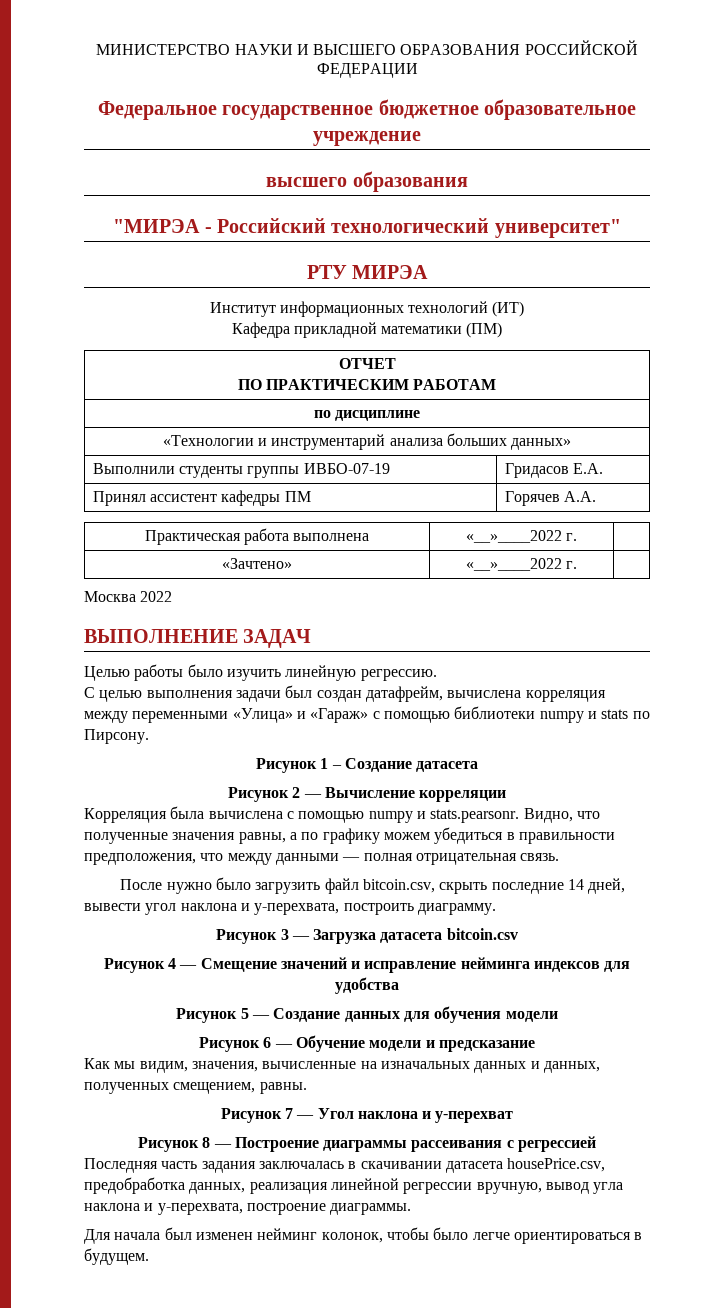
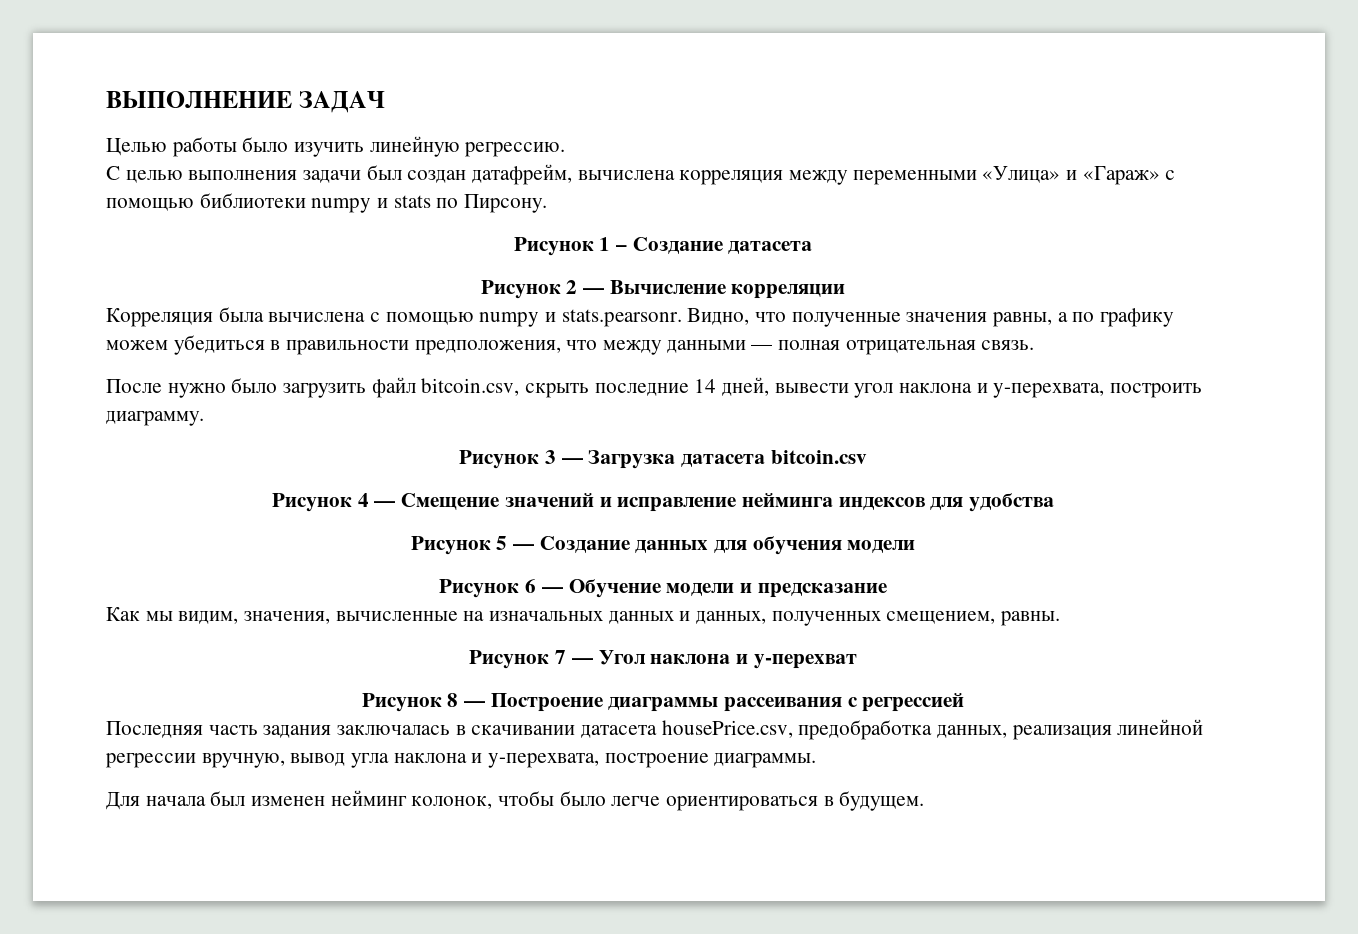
- МИНИСТЕРСТВО НАУКИ И ВЫСШЕГО ОБРАЗОВАНИЯ РОССИЙСКОЙ ФЕДЕРАЦИИ
- Федеральное государственное бюджетное образовательное учреждение
- высшего образования
- "МИРЭА - Российский технологический университет"
- РТУ МИРЭА
- Институт информационных технологий (ИТ)
- Кафедра прикладной математики (ПМ)
- ОТЧЕТ
- ПО ПРАКТИЧЕСКИМ РАБОТАМ
- по дисциплине
- «Технологии и инструментарий анализа больших данных»
- Выполнили студенты группы ИВБО-07-19 | Гридасов Е.А.
- Принял ассистент кафедры ПМ | Горячев А.А.
- Практическая работа выполнена | «__»____2022 г. |
- «Зачтено» | «__»____2022 г. |
- Москва 2022

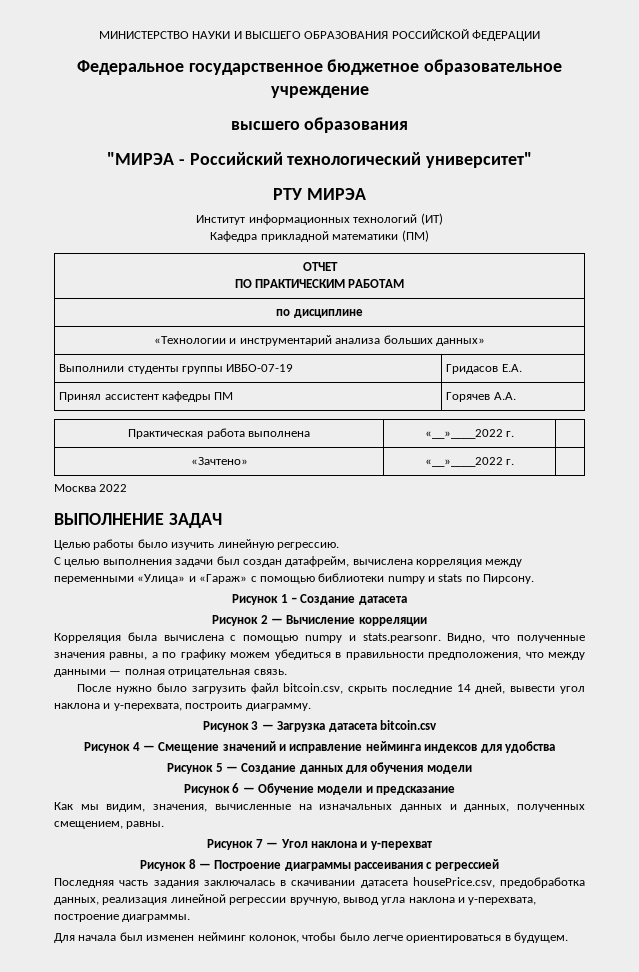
+ МИНИСТЕРСТВО НАУКИ И ВЫСШЕГО ОБРАЗОВАНИЯ РОССИЙСКОЙ ФЕДЕРАЦИИ
+ Федеральное государственное бюджетное образовательное учреждение
+ высшего образования
+ "МИРЭА - Российский технологический университет"
+ РТУ МИРЭА
+ Институт информационных технологий (ИТ)
+ Кафедра прикладной математики (ПМ)
+ ОТЧЕТ
+ ПО ПРАКТИЧЕСКИМ РАБОТАМ
+ по дисциплине
+ «Технологии и инструментарий анализа больших данных»
+ Выполнили студенты группы ИВБО-07-19 | Гридасов Е.А.
+ Принял ассистент кафедры ПМ | Горячев А.А.
+ Практическая работа выполнена | «__»____2022 г. |
+ «Зачтено» | «__»____2022 г. |
+ Москва 2022

